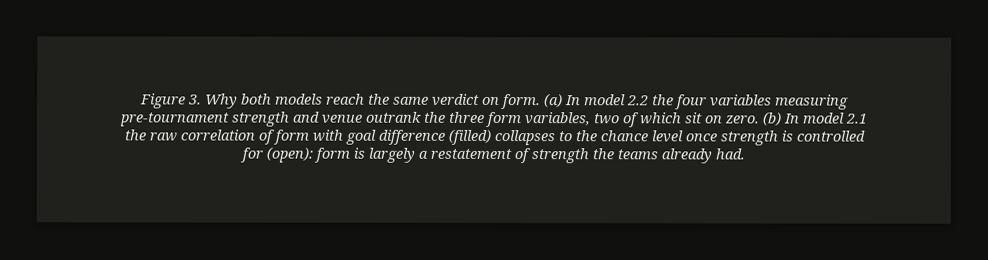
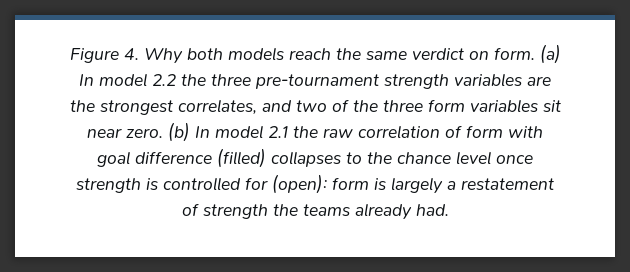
- Figure 3. Why both models reach the same verdict on form.
+ Figure 4. Why both models reach the same verdict on form.
- (a) In model 2.2 the four variables measuring pre-tournament strength and venue outrank the three form variables, two of which sit on zero.
+ (a) In model 2.2 the three pre-tournament strength variables are the strongest correlates, and two of the three form variables sit near zero.

